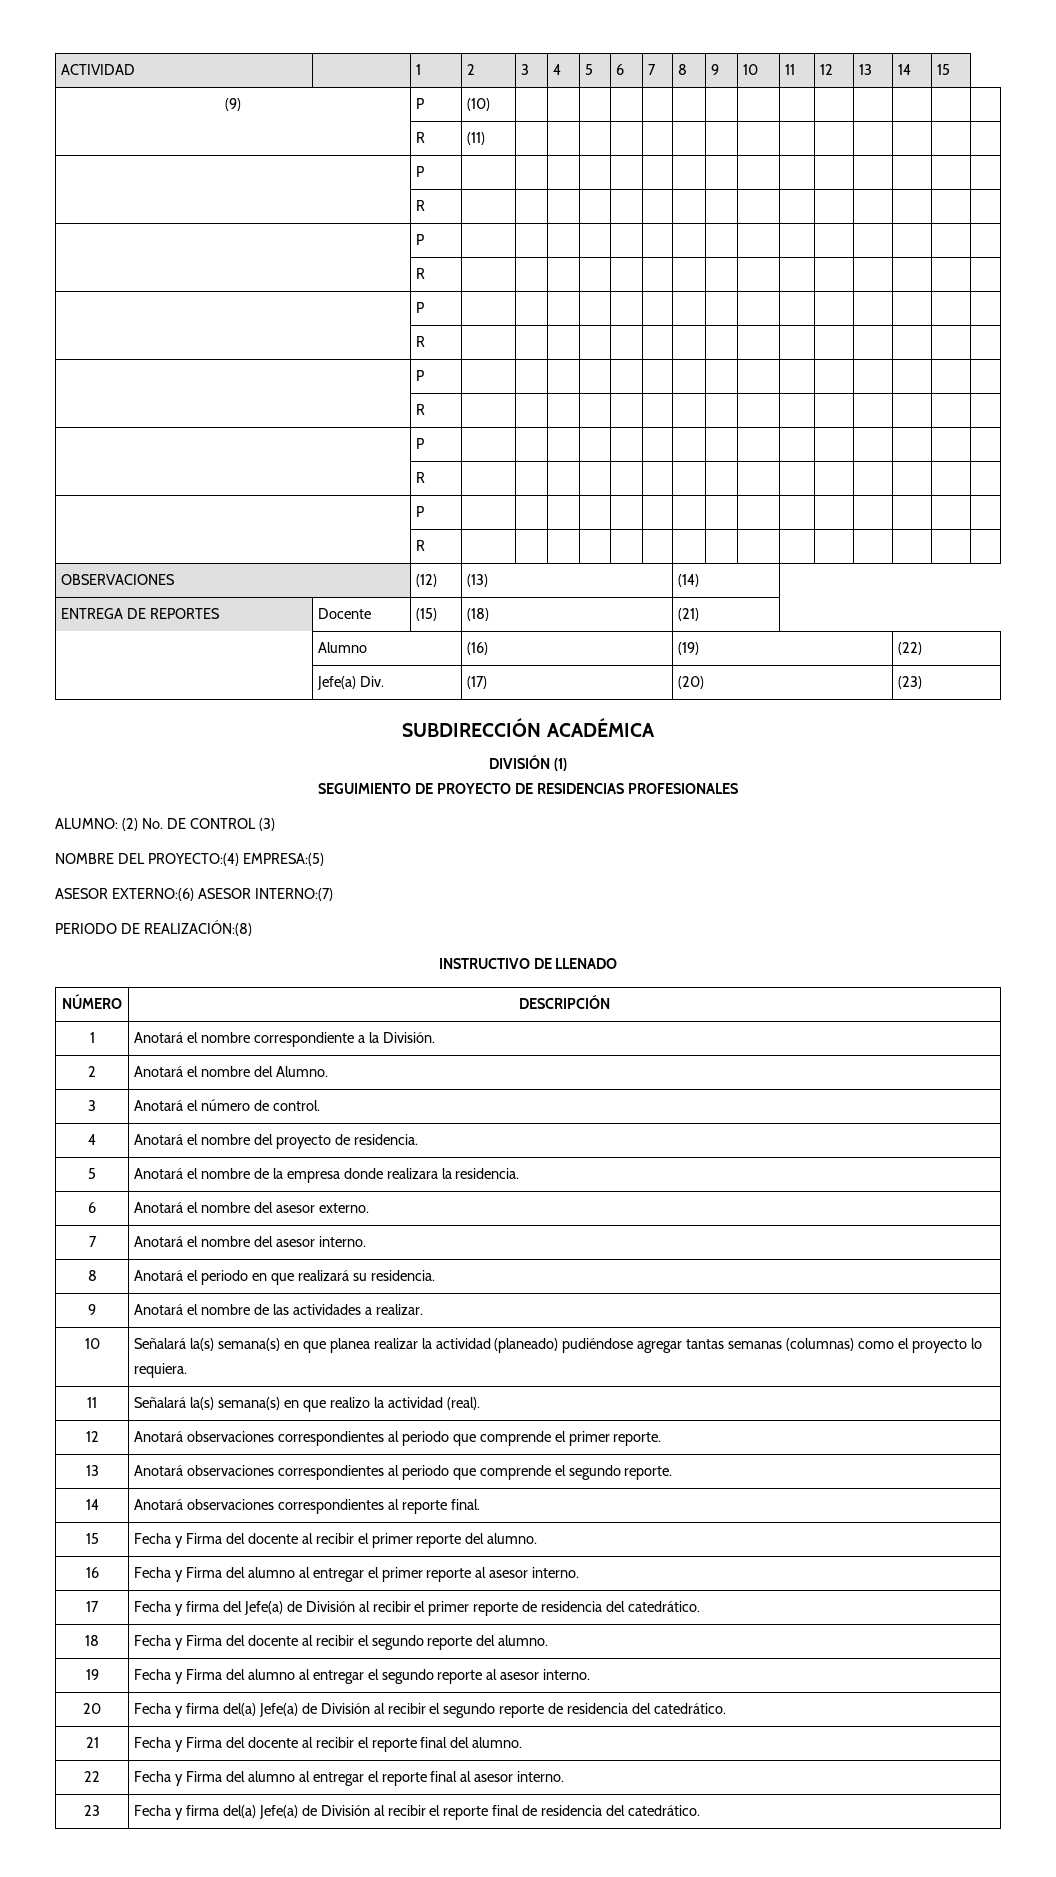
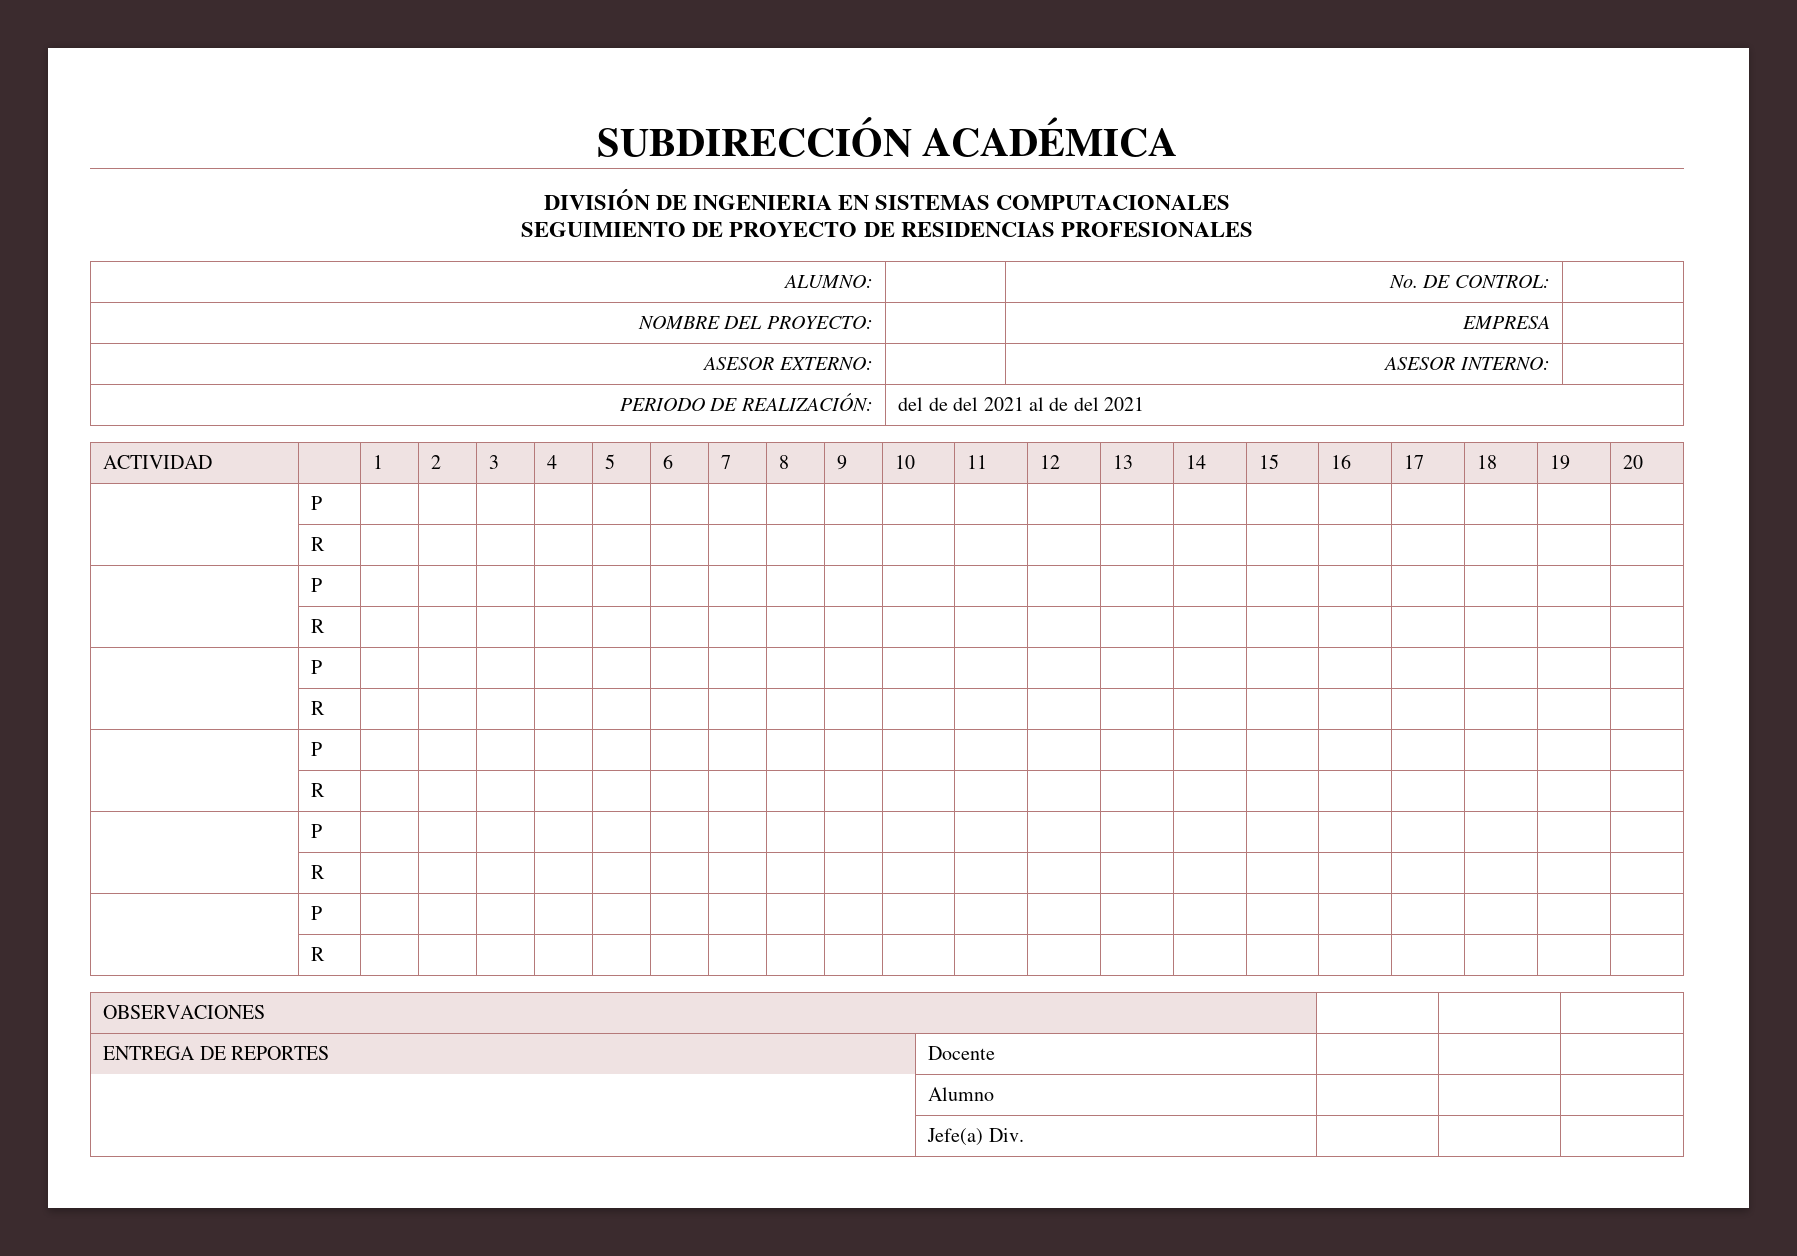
+ SUBDIRECCIÓN ACADÉMICA
+ DIVISIÓN DE INGENIERIA EN SISTEMAS COMPUTACIONALES
+ SEGUIMIENTO DE PROYECTO DE RESIDENCIAS PROFESIONALES
+ ALUMNO: | | No. DE CONTROL: |
+ NOMBRE DEL PROYECTO: | | EMPRESA |
+ ASESOR EXTERNO: | | ASESOR INTERNO: |
+ PERIODO DE REALIZACIÓN: | del de del 2021 al de del 2021
- ACTIVIDAD | | 1 | 2 | 3 | 4 | 5 | 6 | 7 | 8 | 9 | 10 | 11 | 12 | 13 | 14 | 15
- (9) | P | (10) | | | | | | | | | | | | | |
- | R | (11) | | | | | | | | | | | | | |
- | P | | | | | | | | | | | | | | |
- | R | | | | | | | | | | | | | | |
- | P | | | | | | | | | | | | | | |
- | R | | | | | | | | | | | | | | |
- | P | | | | | | | | | | | | | | |
- | R | | | | | | | | | | | | | | |
- | P | | | | | | | | | | | | | | |
- | R | | | | | | | | | | | | | | |
- | P | | | | | | | | | | | | | | |
- | R | | | | | | | | | | | | | | |
- | P | | | | | | | | | | | | | | |
- | R | | | | | | | | | | | | | | |
+ ACTIVIDAD | | 1 | 2 | 3 | 4 | 5 | 6 | 7 | 8 | 9 | 10 | 11 | 12 | 13 | 14 | 15 | 16 | 17 | 18 | 19 | 20
+ | P | | | | | | | | | | | | | | | | | | | |
+ | R | | | | | | | | | | | | | | | | | | | |
+ | P | | | | | | | | | | | | | | | | | | | |
+ | R | | | | | | | | | | | | | | | | | | | |
+ | P | | | | | | | | | | | | | | | | | | | |
+ | R | | | | | | | | | | | | | | | | | | | |
+ | P | | | | | | | | | | | | | | | | | | | |
+ | R | | | | | | | | | | | | | | | | | | | |
+ | P | | | | | | | | | | | | | | | | | | | |
+ | R | | | | | | | | | | | | | | | | | | | |
+ | P | | | | | | | | | | | | | | | | | | | |
+ | R | | | | | | | | | | | | | | | | | | | |
- OBSERVACIONES | (12) | (13) | (14)
+ OBSERVACIONES | | |
- ENTREGA DE REPORTES | Docente | (15) | (18) | (21)
- | Alumno | (16) | (19) | (22)
- | Jefe(a) Div. | (17) | (20) | (23)
- SUBDIRECCIÓN ACADÉMICA
- DIVISIÓN (1)
- SEGUIMIENTO DE PROYECTO DE RESIDENCIAS PROFESIONALES
- ALUMNO: (2) No. DE CONTROL (3)
- NOMBRE DEL PROYECTO:(4) EMPRESA:(5)
- ASESOR EXTERNO:(6) ASESOR INTERNO:(7)
- PERIODO DE REALIZACIÓN:(8)
- INSTRUCTIVO DE LLENADO
- NÚMERO | DESCRIPCIÓN
- 1 | Anotará el nombre correspondiente a la División.
- 2 | Anotará el nombre del Alumno.
- 3 | Anotará el número de control.
- 4 | Anotará el nombre del proyecto de residencia.
- 5 | Anotará el nombre de la empresa donde realizara la residencia.
- 6 | Anotará el nombre del asesor externo.
- 7 | Anotará el nombre del asesor interno.
- 8 | Anotará el periodo en que realizará su residencia.
- 9 | Anotará el nombre de las actividades a realizar.
- 10 | Señalará la(s) semana(s) en que planea realizar la actividad (planeado) pudiéndose agregar tantas semanas (columnas) como el proyecto lo requiera.
- 11 | Señalará la(s) semana(s) en que realizo la actividad (real).
- 12 | Anotará observaciones correspondientes al periodo que comprende el primer reporte.
- 13 | Anotará observaciones correspondientes al periodo que comprende el segundo reporte.
- 14 | Anotará observaciones correspondientes al reporte final.
- 15 | Fecha y Firma del docente al recibir el primer reporte del alumno.
- 16 | Fecha y Firma del alumno al entregar el primer reporte al asesor interno.
- 17 | Fecha y firma del Jefe(a) de División al recibir el primer reporte de residencia del catedrático.
- 18 | Fecha y Firma del docente al recibir el segundo reporte del alumno.
- 19 | Fecha y Firma del alumno al entregar el segundo reporte al asesor interno.
- 20 | Fecha y firma del(a) Jefe(a) de División al recibir el segundo reporte de residencia del catedrático.
- 21 | Fecha y Firma del docente al recibir el reporte final del alumno.
- 22 | Fecha y Firma del alumno al entregar el reporte final al asesor interno.
- 23 | Fecha y firma del(a) Jefe(a) de División al recibir el reporte final de residencia del catedrático.
+ ENTREGA DE REPORTES | Docente | | |
+ | Alumno | | |
+ | Jefe(a) Div. | | |

